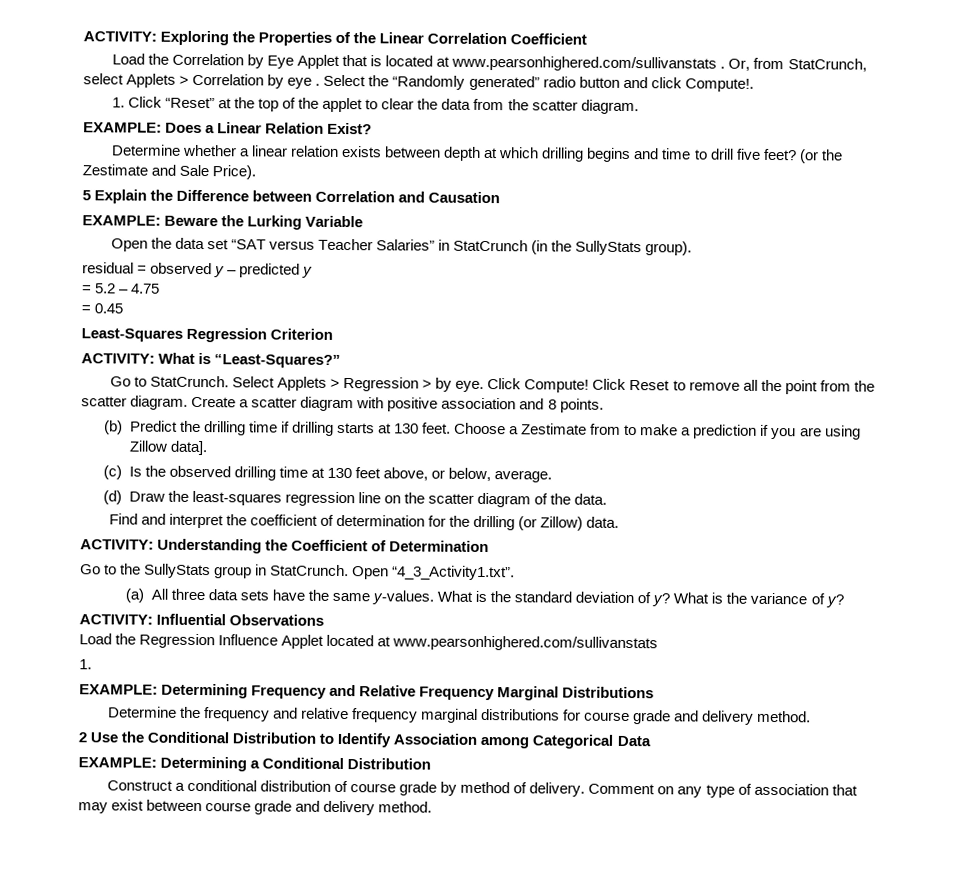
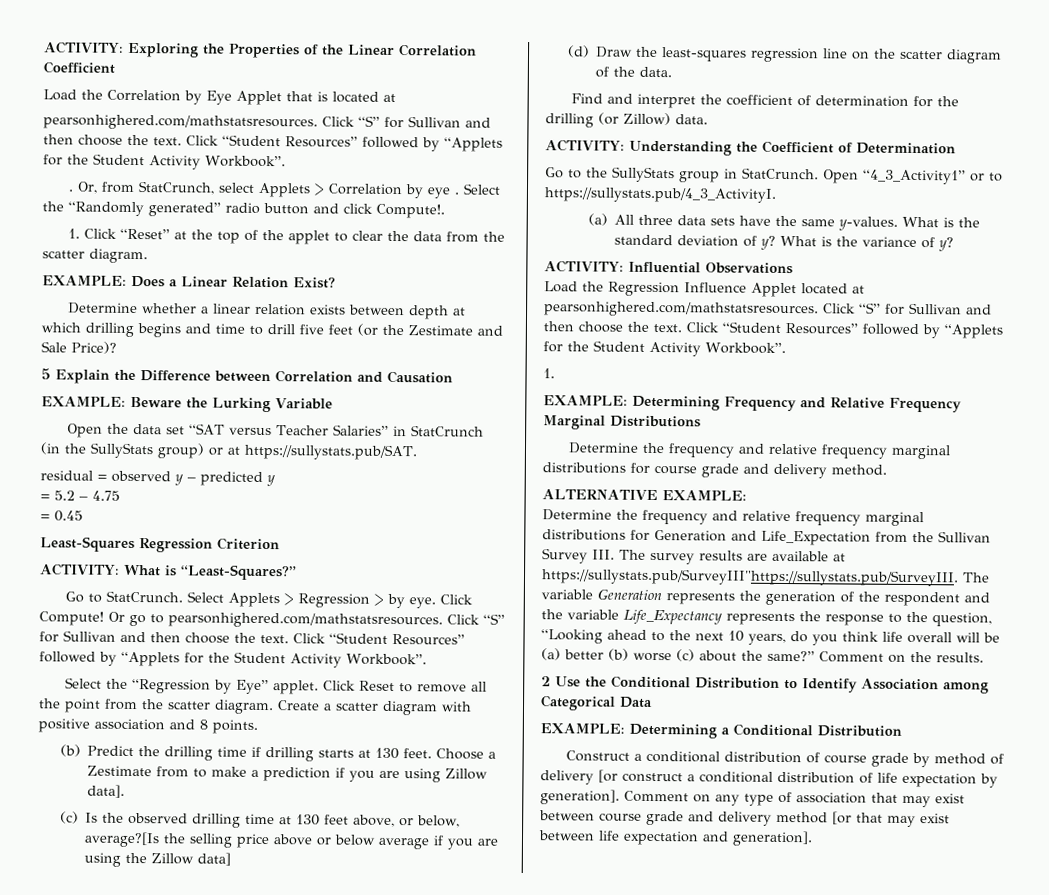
- Load the Correlation by Eye Applet that is located at www.pearsonhighered.com/sullivanstats .
+ Load the Correlation by Eye Applet that is located at
+ pearsonhighered.com/mathstatsresources. Click “S” for Sullivan and then choose the text. Click “Student Resources” followed by “Applets for the Student Activity Workbook”.
+ .
- Determine whether a linear relation exists between depth at which drilling begins and time to drill five feet? (or the Zestimate and Sale Price).
+ Determine whether a linear relation exists between depth at which drilling begins and time to drill five feet (or the Zestimate and Sale Price)?
- Open the data set “SAT versus Teacher Salaries” in StatCrunch (in the SullyStats group).
+ Open the data set “SAT versus Teacher Salaries” in StatCrunch (in the SullyStats group) or at https://sullystats.pub/SAT.
+ Or go to pearsonhighered.com/mathstatsresources. Click “S” for Sullivan and then choose the text. Click “Student Resources” followed by “Applets for the Student Activity Workbook”.
+ Select the “Regression by Eye” applet.
- (c) Is the observed drilling time at 130 feet above, or below, average.
+ (c) Is the observed drilling time at 130 feet above, or below, average?[Is the selling price above or below average if you are using the Zillow data]
- Open “4_3_Activity1.txt”.
+ Open “4_3_Activity1” or to https://sullystats.pub/4_3_ActivityI.
- Load the Regression Influence Applet located at www.pearsonhighered.com/sullivanstats
+ Load the Regression Influence Applet located at pearsonhighered.com/mathstatsresources. Click “S” for Sullivan and then choose the text. Click “Student Resources” followed by “Applets for the Student Activity Workbook”.
+ ALTERNATIVE EXAMPLE:
+ Determine the frequency and relative frequency marginal distributions for Generation and Life_Expectation from the Sullivan Survey III. The survey results are available at https://sullystats.pub/SurveyIII"https://sullystats.pub/SurveyIII. The variable Generation represents the generation of the respondent and the variable Life_Expectancy represents the response to the question, “Looking ahead to the next 10 years, do you think life overall will be (a) better (b) worse (c) about the same?” Comment on the results.
- Construct a conditional distribution of course grade by method of delivery.
+ Construct a conditional distribution of course grade by method of delivery [or construct a conditional distribution of life expectation by generation].
- Comment on any type of association that may exist between course grade and delivery method.
+ Comment on any type of association that may exist between course grade and delivery method [or that may exist between life expectation and generation].

